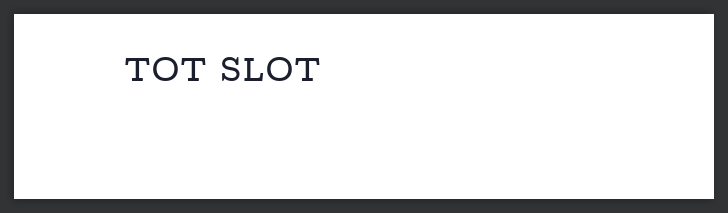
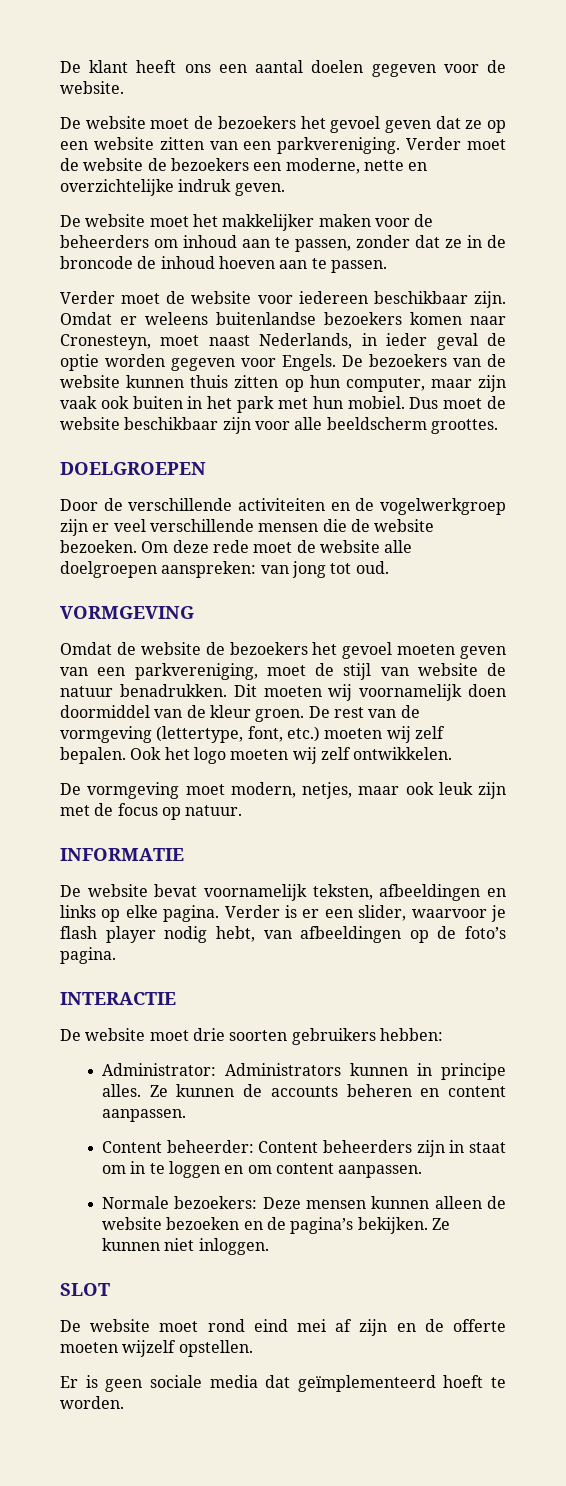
- TOT SLOT
+ De klant heeft ons een aantal doelen gegeven voor de website.
+ De website moet de bezoekers het gevoel geven dat ze op een website zitten van een parkvereniging. Verder moet de website de bezoekers een moderne, nette en overzichtelijke indruk geven.
+ De website moet het makkelijker maken voor de beheerders om inhoud aan te passen, zonder dat ze in de broncode de inhoud hoeven aan te passen.
+ Verder moet de website voor iedereen beschikbaar zijn. Omdat er weleens buitenlandse bezoekers komen naar Cronesteyn, moet naast Nederlands, in ieder geval de optie worden gegeven voor Engels. De bezoekers van de website kunnen thuis zitten op hun computer, maar zijn vaak ook buiten in het park met hun mobiel. Dus moet de website beschikbaar zijn voor alle beeldscherm groottes.
+ DOELGROEPEN
+ Door de verschillende activiteiten en de vogelwerkgroep zijn er veel verschillende mensen die de website bezoeken. Om deze rede moet de website alle doelgroepen aanspreken: van jong tot oud.
+ VORMGEVING
+ Omdat de website de bezoekers het gevoel moeten geven van een parkvereniging, moet de stijl van website de natuur benadrukken. Dit moeten wij voornamelijk doen doormiddel van de kleur groen. De rest van de vormgeving (lettertype, font, etc.) moeten wij zelf bepalen. Ook het logo moeten wij zelf ontwikkelen.
+ De vormgeving moet modern, netjes, maar ook leuk zijn met de focus op natuur.
+ INFORMATIE
+ De website bevat voornamelijk teksten, afbeeldingen en links op elke pagina. Verder is er een slider, waarvoor je flash player nodig hebt, van afbeeldingen op de foto’s pagina.
+ INTERACTIE
+ De website moet drie soorten gebruikers hebben:
+ Administrator: Administrators kunnen in principe alles. Ze kunnen de accounts beheren en content aanpassen.
+ Content beheerder: Content beheerders zijn in staat om in te loggen en om content aanpassen.
+ Normale bezoekers: Deze mensen kunnen alleen de website bezoeken en de pagina’s bekijken. Ze kunnen niet inloggen.
+ SLOT
+ De website moet rond eind mei af zijn en de offerte moeten wijzelf opstellen.
+ Er is geen sociale media dat geïmplementeerd hoeft te worden.

